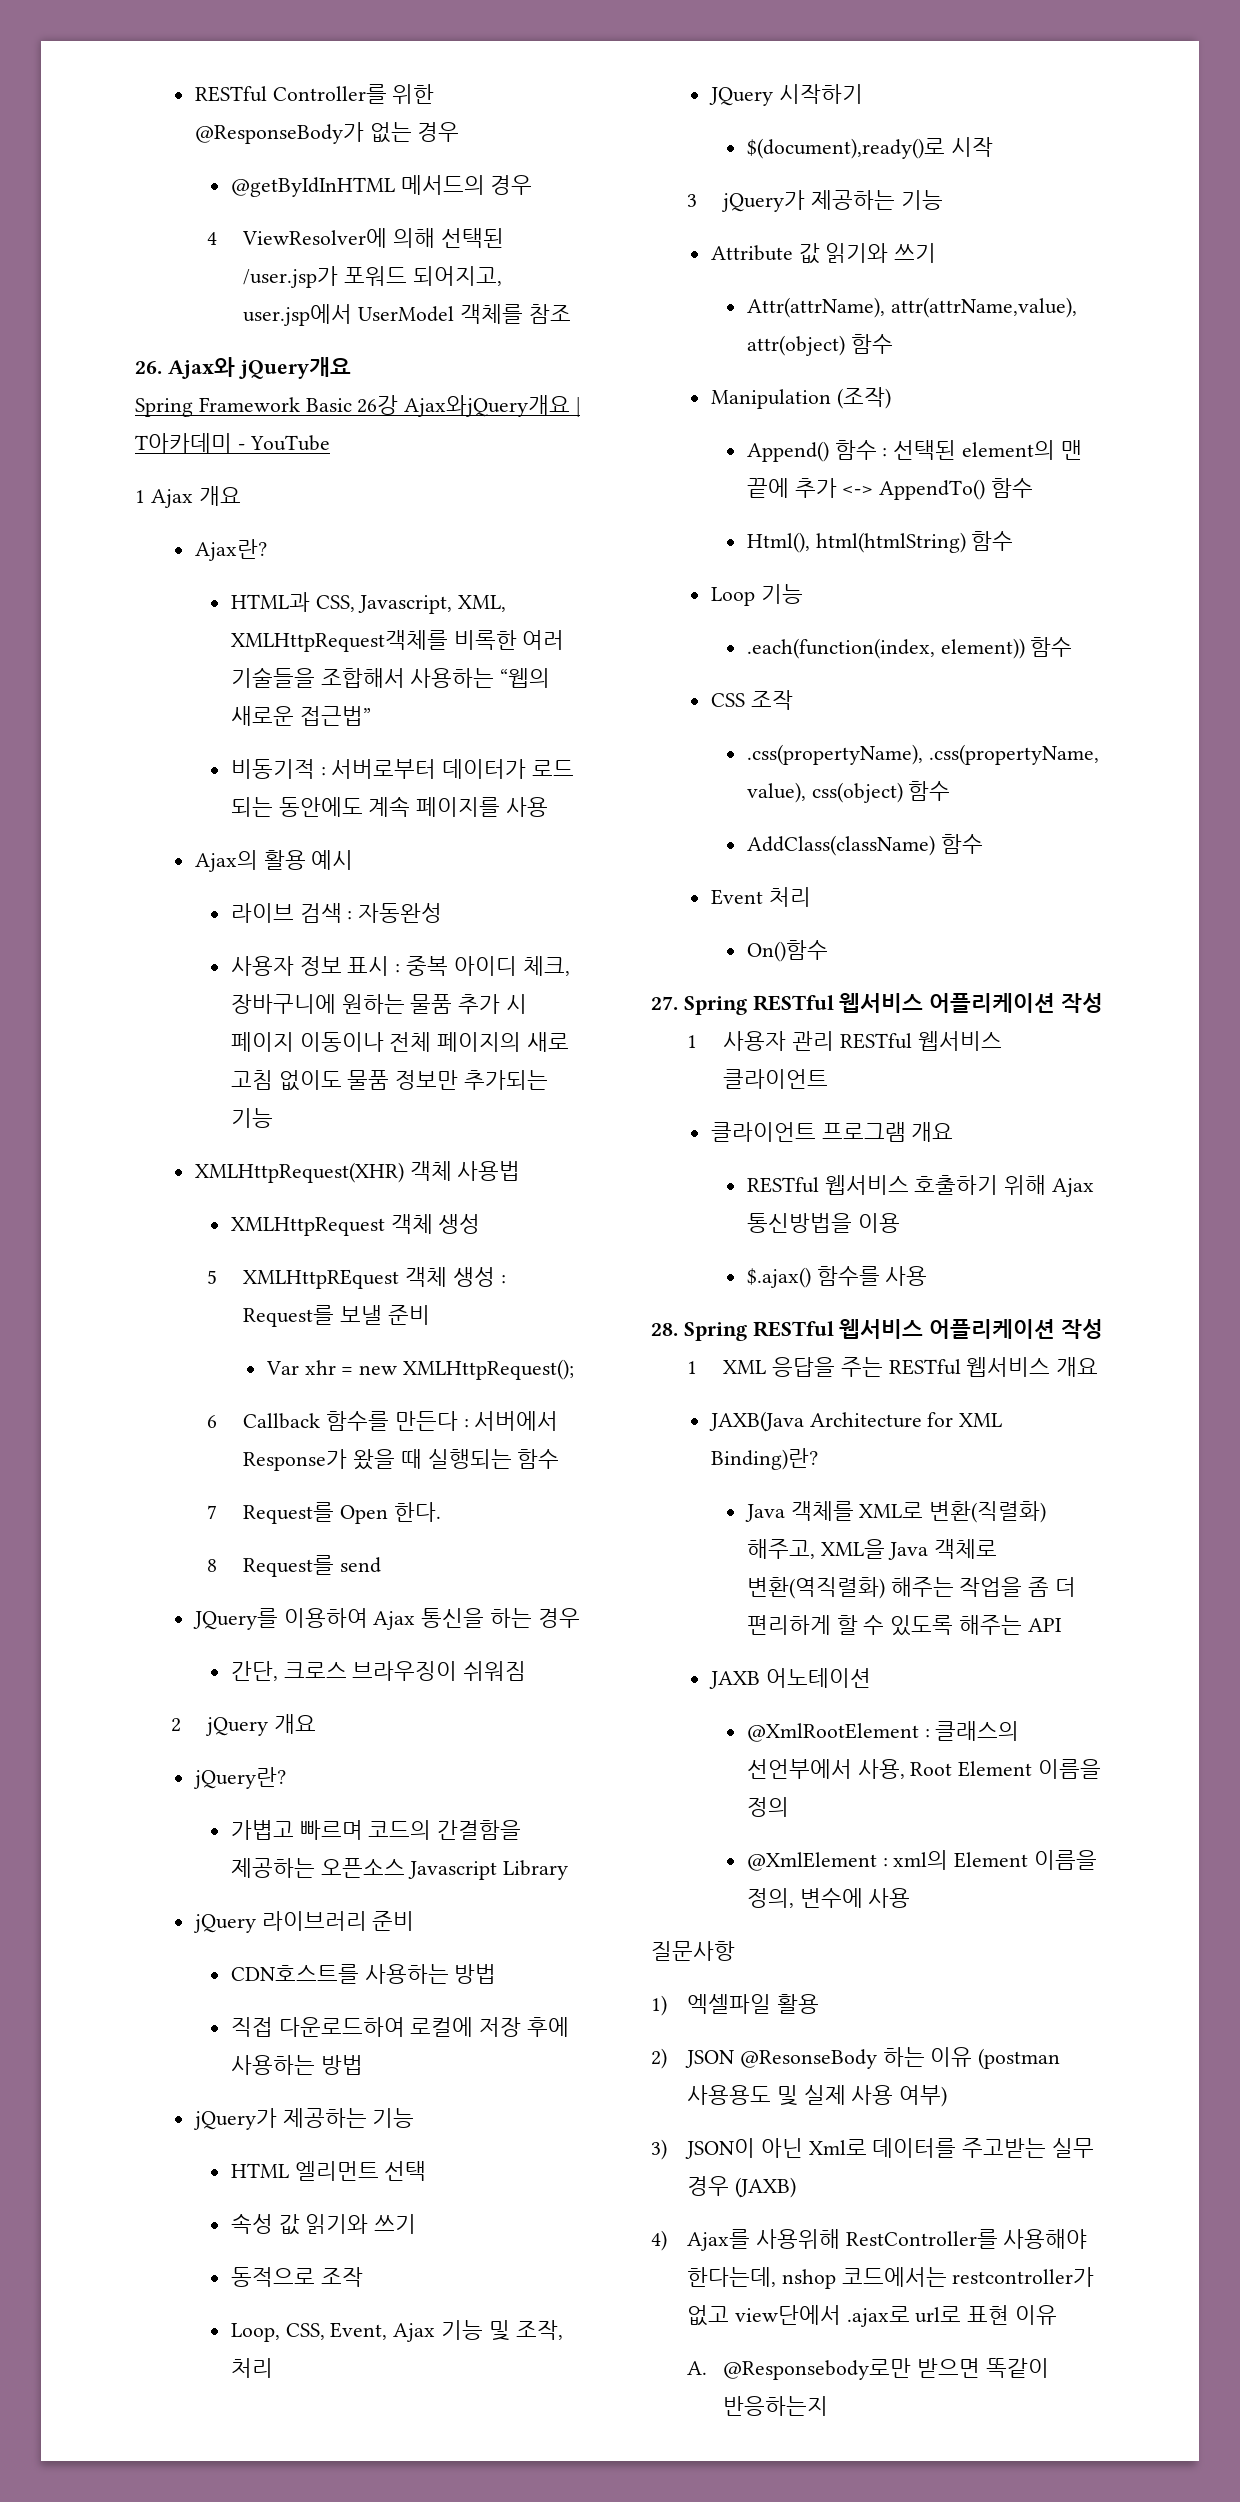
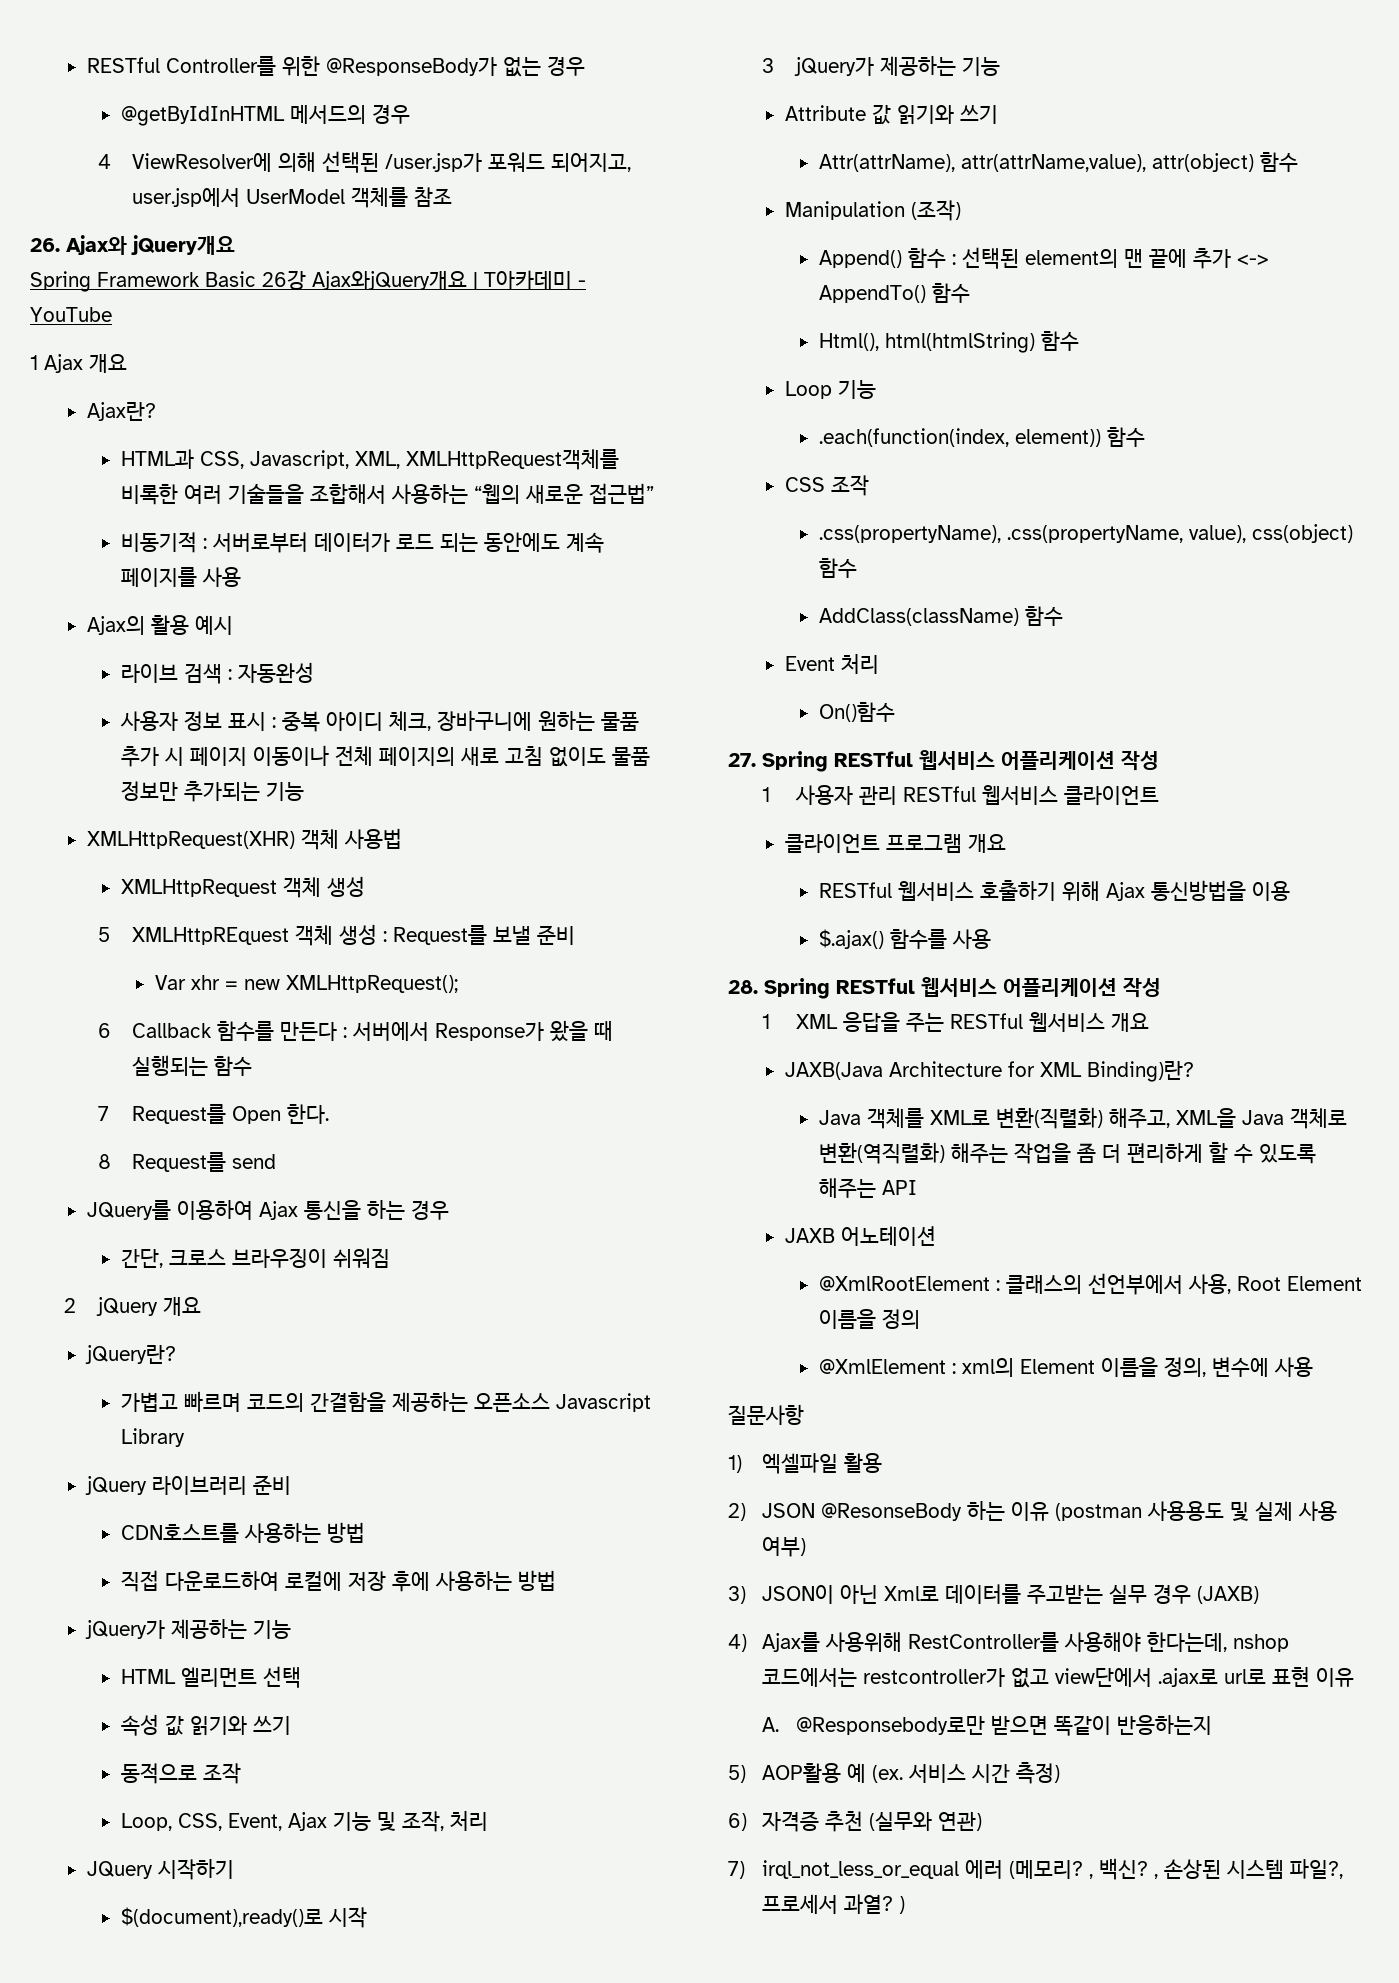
+ 5) AOP활용 예 (ex. 서비스 시간 측정)
+ 6) 자격증 추천 (실무와 연관)
+ 7) irql_not_less_or_equal 에러 (메모리? , 백신? , 손상된 시스템 파일?, 프로세서 과열? )

